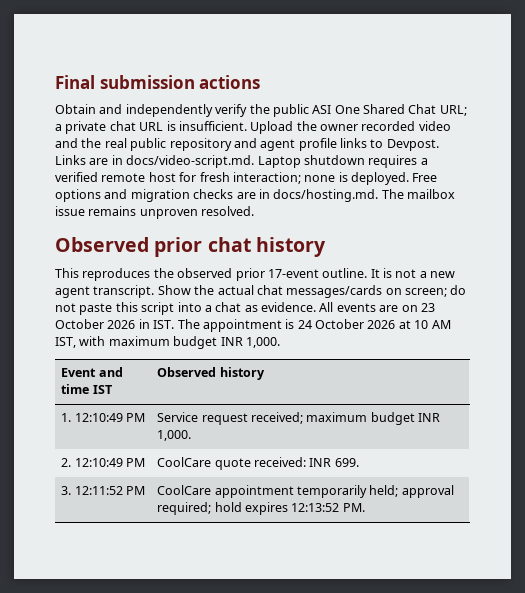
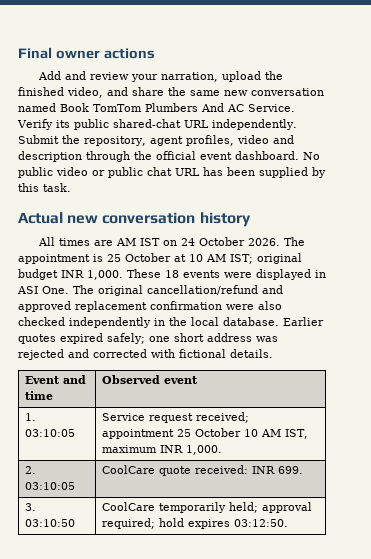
- Final submission actions
+ Final owner actions
- Obtain and independently verify the public ASI One Shared Chat URL; a private chat URL is insufficient. Upload the owner recorded video and the real public repository and agent profile links to Devpost. Links are in docs/video-script.md. Laptop shutdown requires a verified remote host for fresh interaction; none is deployed. Free options and migration checks are in docs/hosting.md. The mailbox issue remains unproven resolved.
- Observed prior chat history
- This reproduces the observed prior 17-event outline. It is not a new agent transcript. Show the actual chat messages/cards on screen; do not paste this script into a chat as evidence. All events are on 23 October 2026 in IST. The appointment is 24 October 2026 at 10 AM IST, with maximum budget INR 1,000.
+ Add and review your narration, upload the finished video, and share the same new conversation named Book TomTom Plumbers And AC Service. Verify its public shared-chat URL independently. Submit the repository, agent profiles, video and description through the official event dashboard. No public video or public chat URL has been supplied by this task.
+ Actual new conversation history
+ All times are AM IST on 24 October 2026. The appointment is 25 October at 10 AM IST; original budget INR 1,000. These 18 events were displayed in ASI One. The original cancellation/refund and approved replacement confirmation were also checked independently in the local database. Earlier quotes expired safely; one short address was rejected and corrected with fictional details.
- Event and time IST | Observed history
+ Event and time | Observed event
- 1. 12:10:49 PM | Service request received; maximum budget INR 1,000.
+ 1. 03:10:05 | Service request received; appointment 25 October 10 AM IST, maximum INR 1,000.
- 2. 12:10:49 PM | CoolCare quote received: INR 699.
+ 2. 03:10:05 | CoolCare quote received: INR 699.
- 3. 12:11:52 PM | CoolCare appointment temporarily held; approval required; hold expires 12:13:52 PM.
+ 3. 03:10:50 | CoolCare temporarily held; approval required; hold expires 03:12:50.

